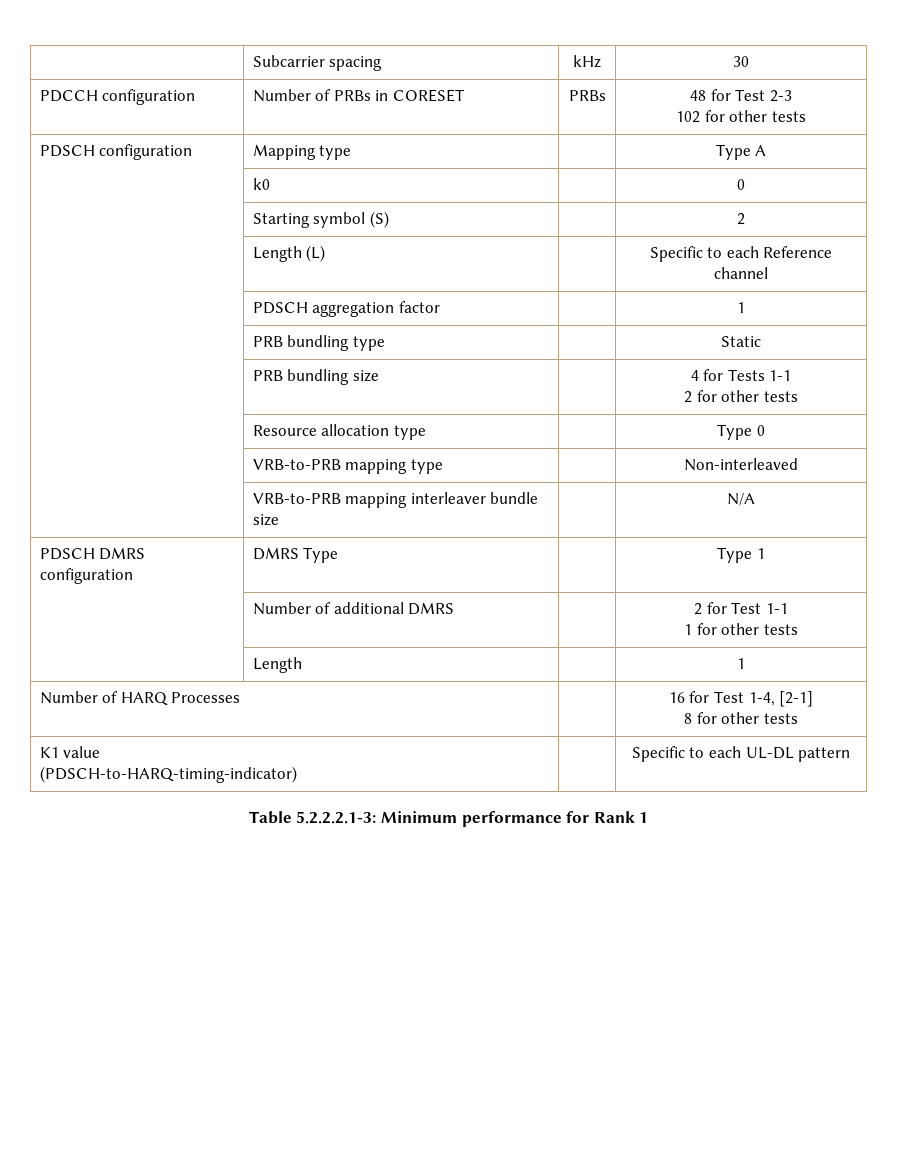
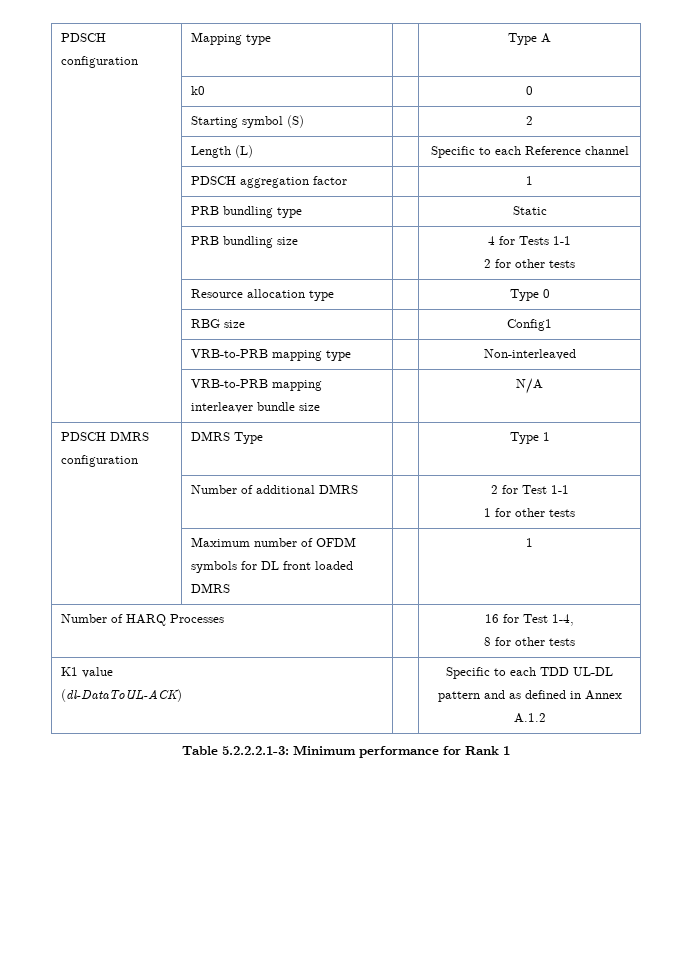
- | Subcarrier spacing | kHz | 30
- PDCCH configuration | Number of PRBs in CORESET | PRBs | 48 for Test 2-3
- 102 for other tests
+ | RBG size | | Config1
- | Length | | 1
+ | Maximum number of OFDM symbols for DL front loaded DMRS | | 1
- Number of HARQ Processes | | 16 for Test 1-4, [2-1]
+ Number of HARQ Processes | | 16 for Test 1-4,
  K1 value
- (PDSCH-to-HARQ-timing-indicator) | | Specific to each UL-DL pattern
+ (dl-DataToUL-ACK) | | Specific to each TDD UL-DL pattern and as defined in Annex A.1.2

